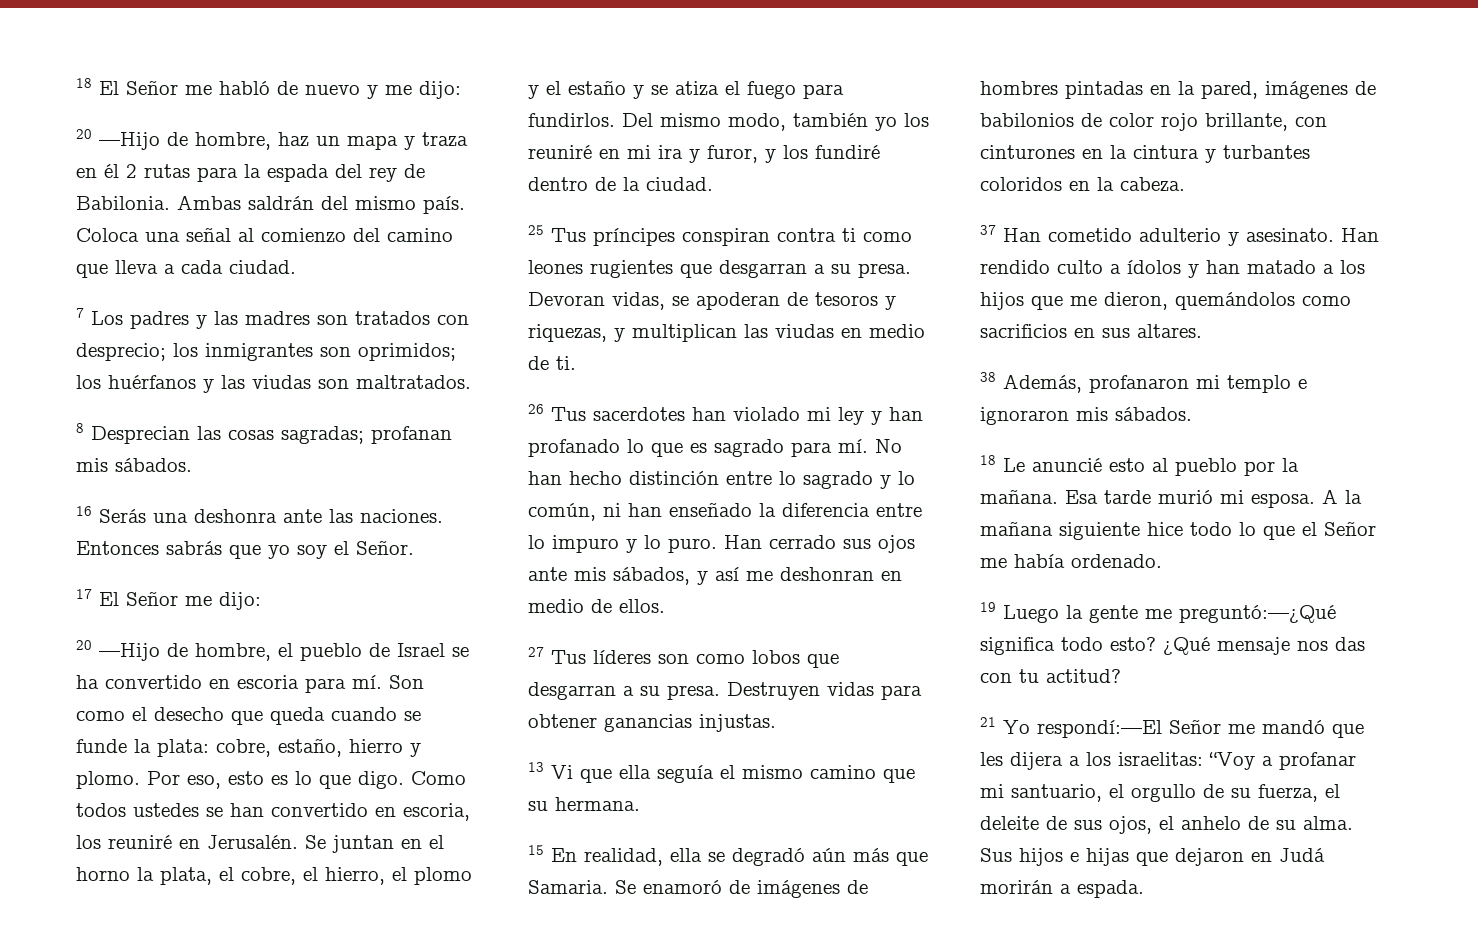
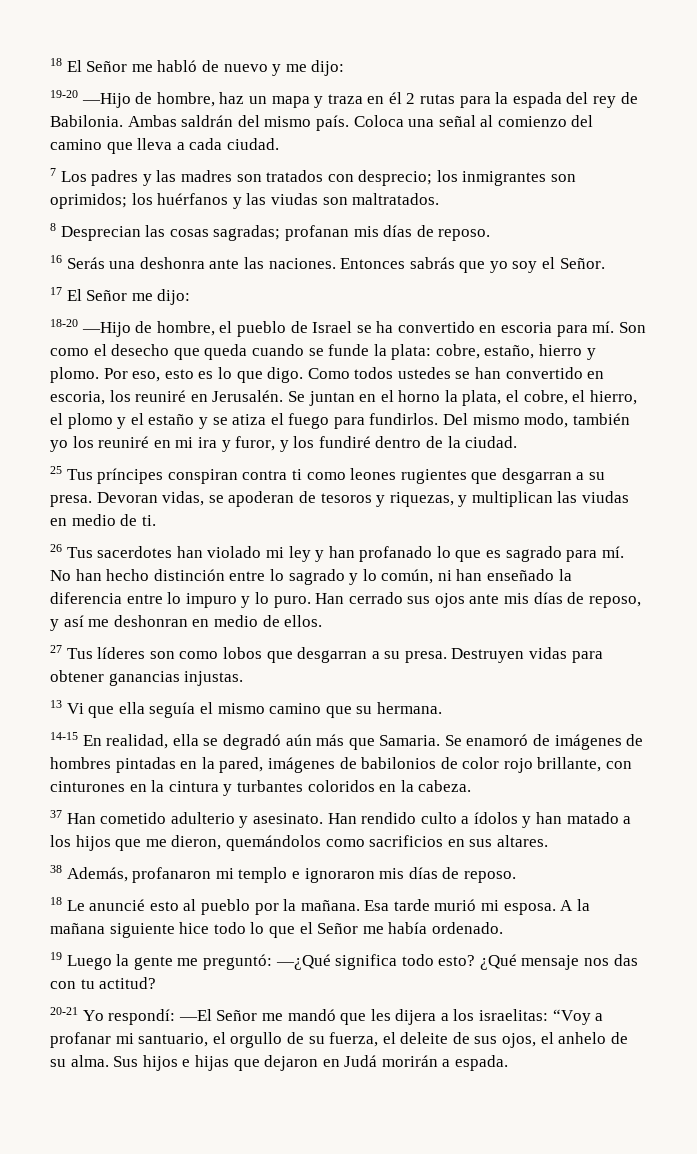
- 20 —Hijo de hombre, haz un mapa y traza en él 2 rutas para la espada del rey de Babilonia.
+ 19-20 —Hijo de hombre, haz un mapa y traza en él 2 rutas para la espada del rey de Babilonia.
- 8 Desprecian las cosas sagradas; profanan mis sábados.
+ 8 Desprecian las cosas sagradas; profanan mis días de reposo.
- 20 —Hijo de hombre, el pueblo de Israel se ha convertido en escoria para mí.
+ 18-20 —Hijo de hombre, el pueblo de Israel se ha convertido en escoria para mí.
- Han cerrado sus ojos ante mis sábados, y así me deshonran en medio de ellos.
+ Han cerrado sus ojos ante mis días de reposo, y así me deshonran en medio de ellos.
- 15 En realidad, ella se degradó aún más que Samaria.
+ 14-15 En realidad, ella se degradó aún más que Samaria.
- 38 Además, profanaron mi templo e ignoraron mis sábados.
+ 38 Además, profanaron mi templo e ignoraron mis días de reposo.
- 19 Luego la gente me preguntó:—¿Qué significa todo esto?
+ 19 Luego la gente me preguntó: —¿Qué significa todo esto?
- 21 Yo respondí:—El Señor me mandó que les dijera a los israelitas: “Voy a profanar mi santuario, el orgullo de su fuerza, el deleite de sus ojos, el anhelo de su alma.
+ 20-21 Yo respondí: —El Señor me mandó que les dijera a los israelitas: “Voy a profanar mi santuario, el orgullo de su fuerza, el deleite de sus ojos, el anhelo de su alma.

